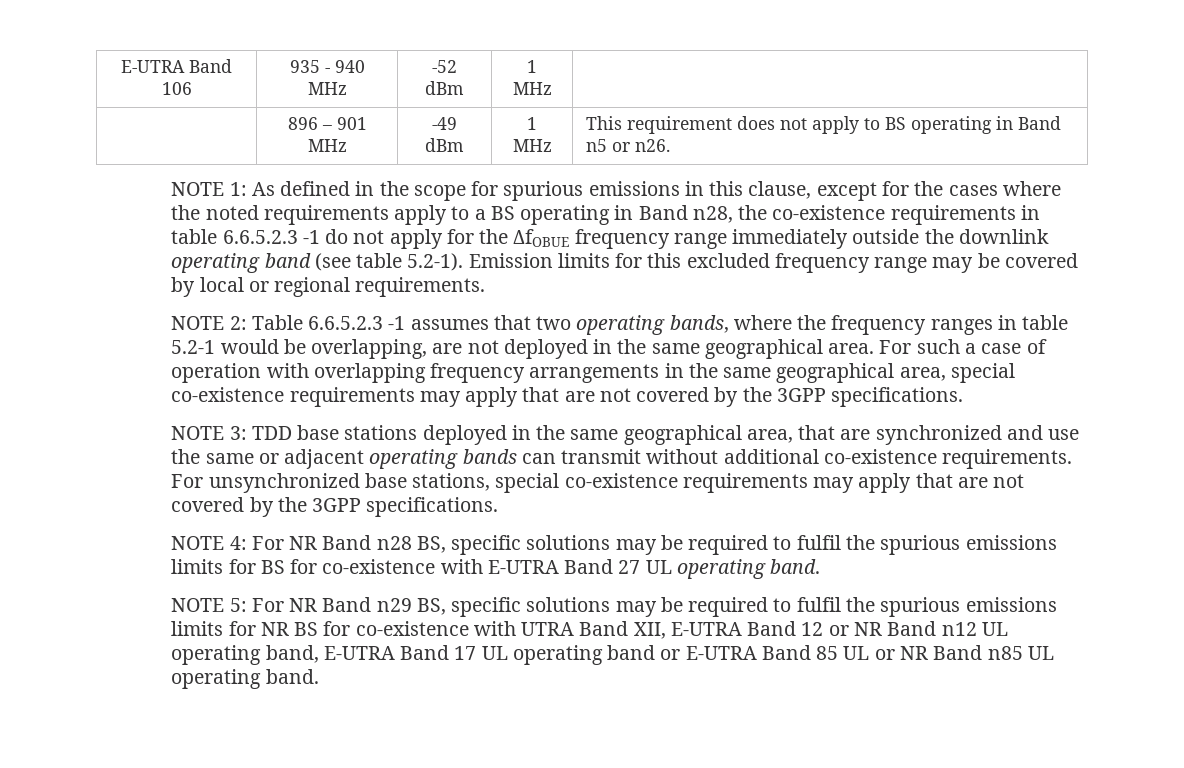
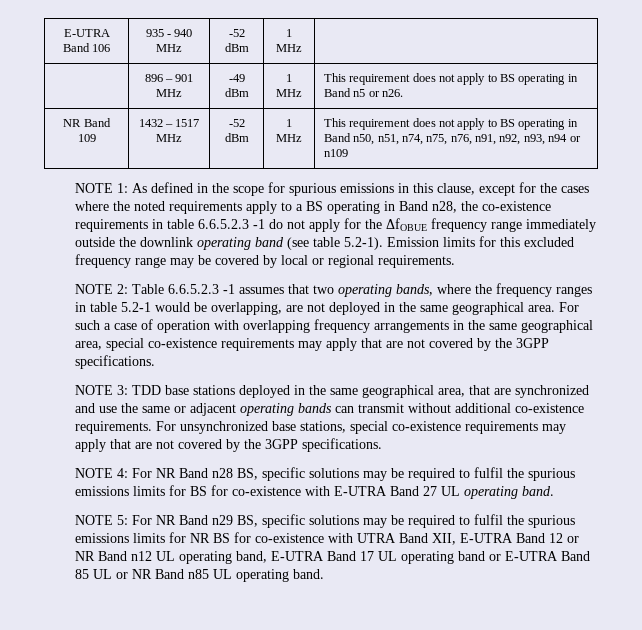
+ NR Band 109 | 1432 – 1517 MHz | -52 dBm | 1 MHz | This requirement does not apply to BS operating in Band n50, n51, n74, n75, n76, n91, n92, n93, n94 or n109

